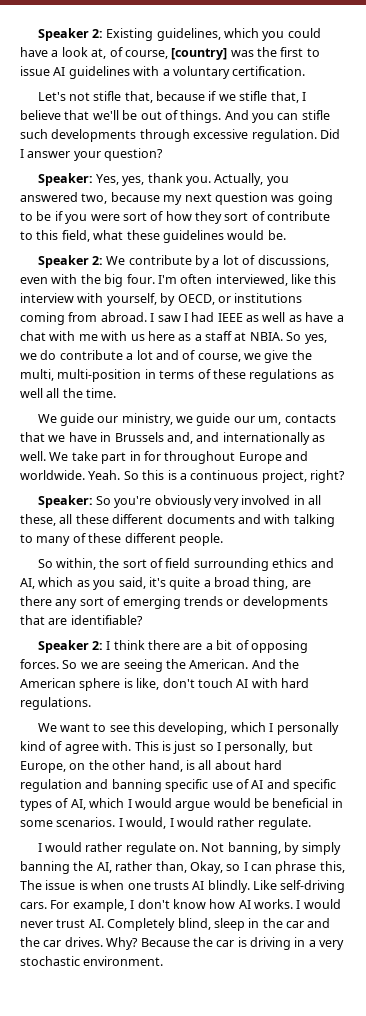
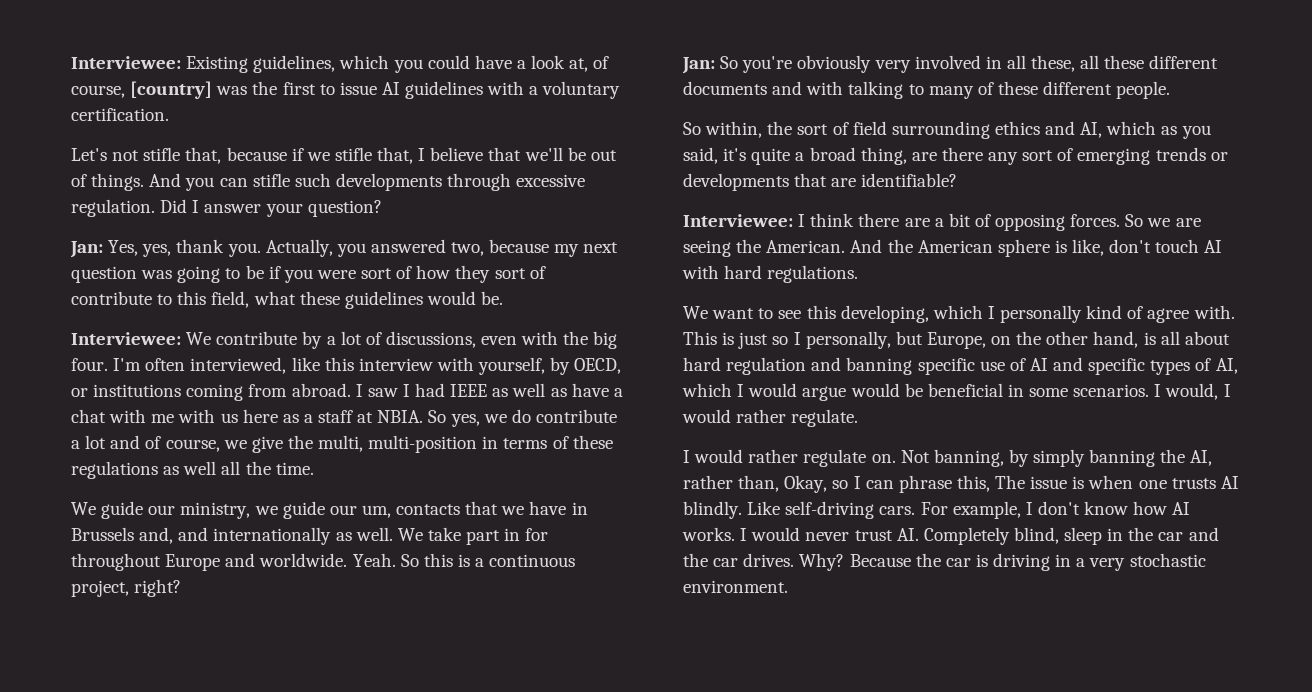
- Speaker 2: Existing guidelines, which you could have a look at, of course, [country] was the first to issue AI guidelines with a voluntary certification.
+ Interviewee: Existing guidelines, which you could have a look at, of course, [country] was the first to issue AI guidelines with a voluntary certification.
- Speaker: Yes, yes, thank you.
+ Jan: Yes, yes, thank you.
- Speaker 2: We contribute by a lot of discussions, even with the big four.
+ Interviewee: We contribute by a lot of discussions, even with the big four.
- Speaker: So you're obviously very involved in all these, all these different documents and with talking to many of these different people.
+ Jan: So you're obviously very involved in all these, all these different documents and with talking to many of these different people.
- Speaker 2: I think there are a bit of opposing forces.
+ Interviewee: I think there are a bit of opposing forces.

